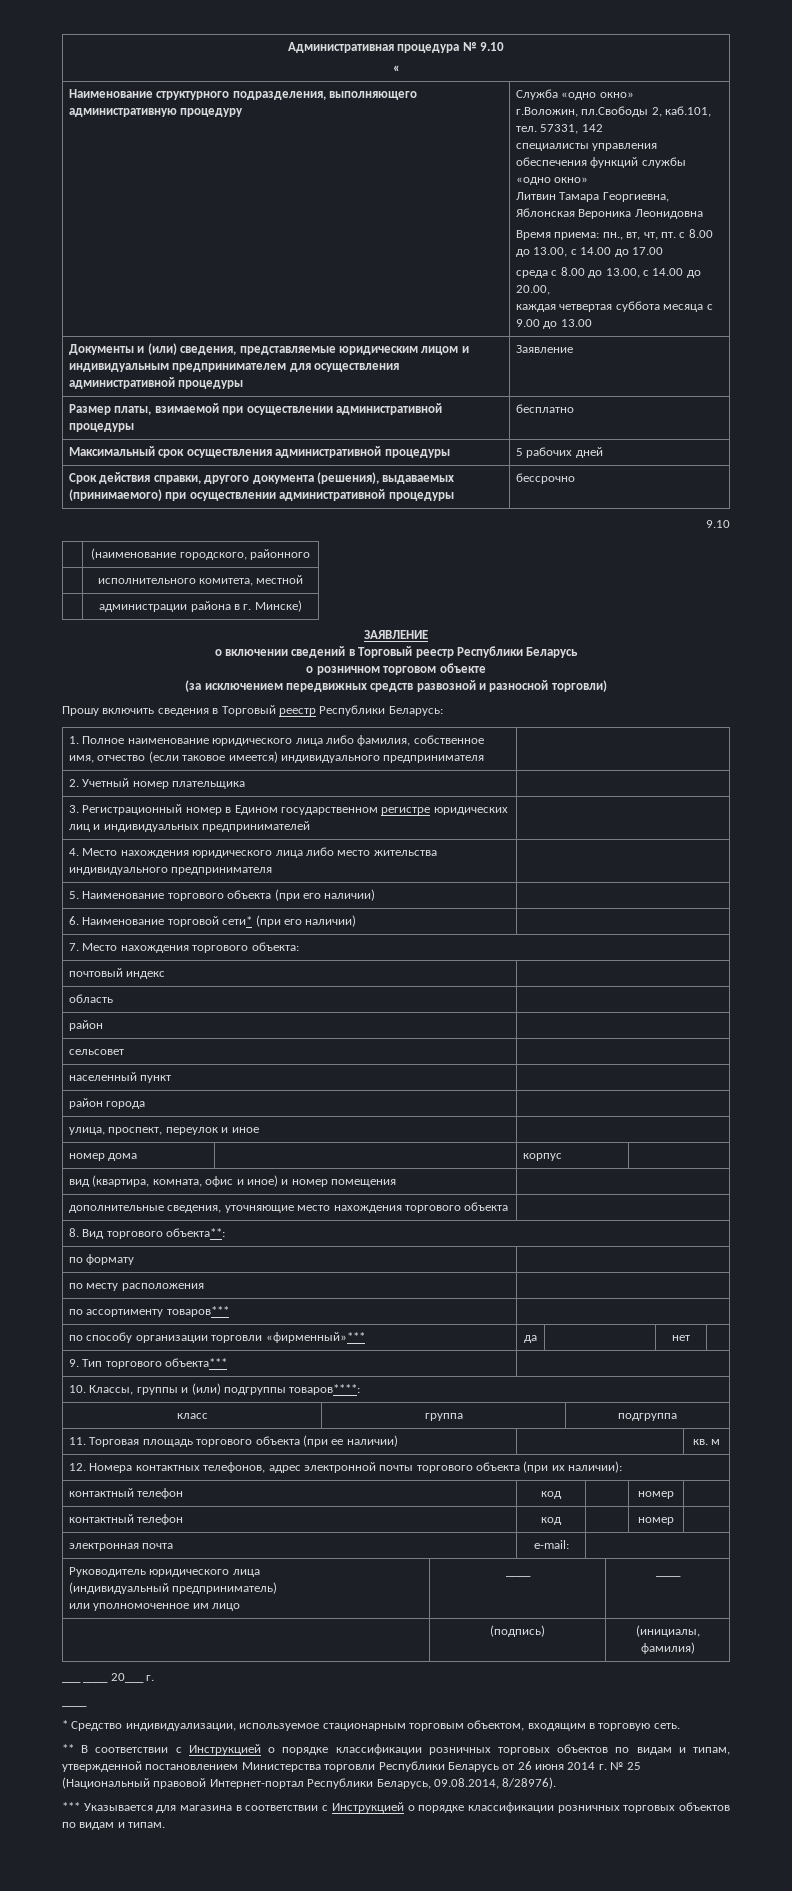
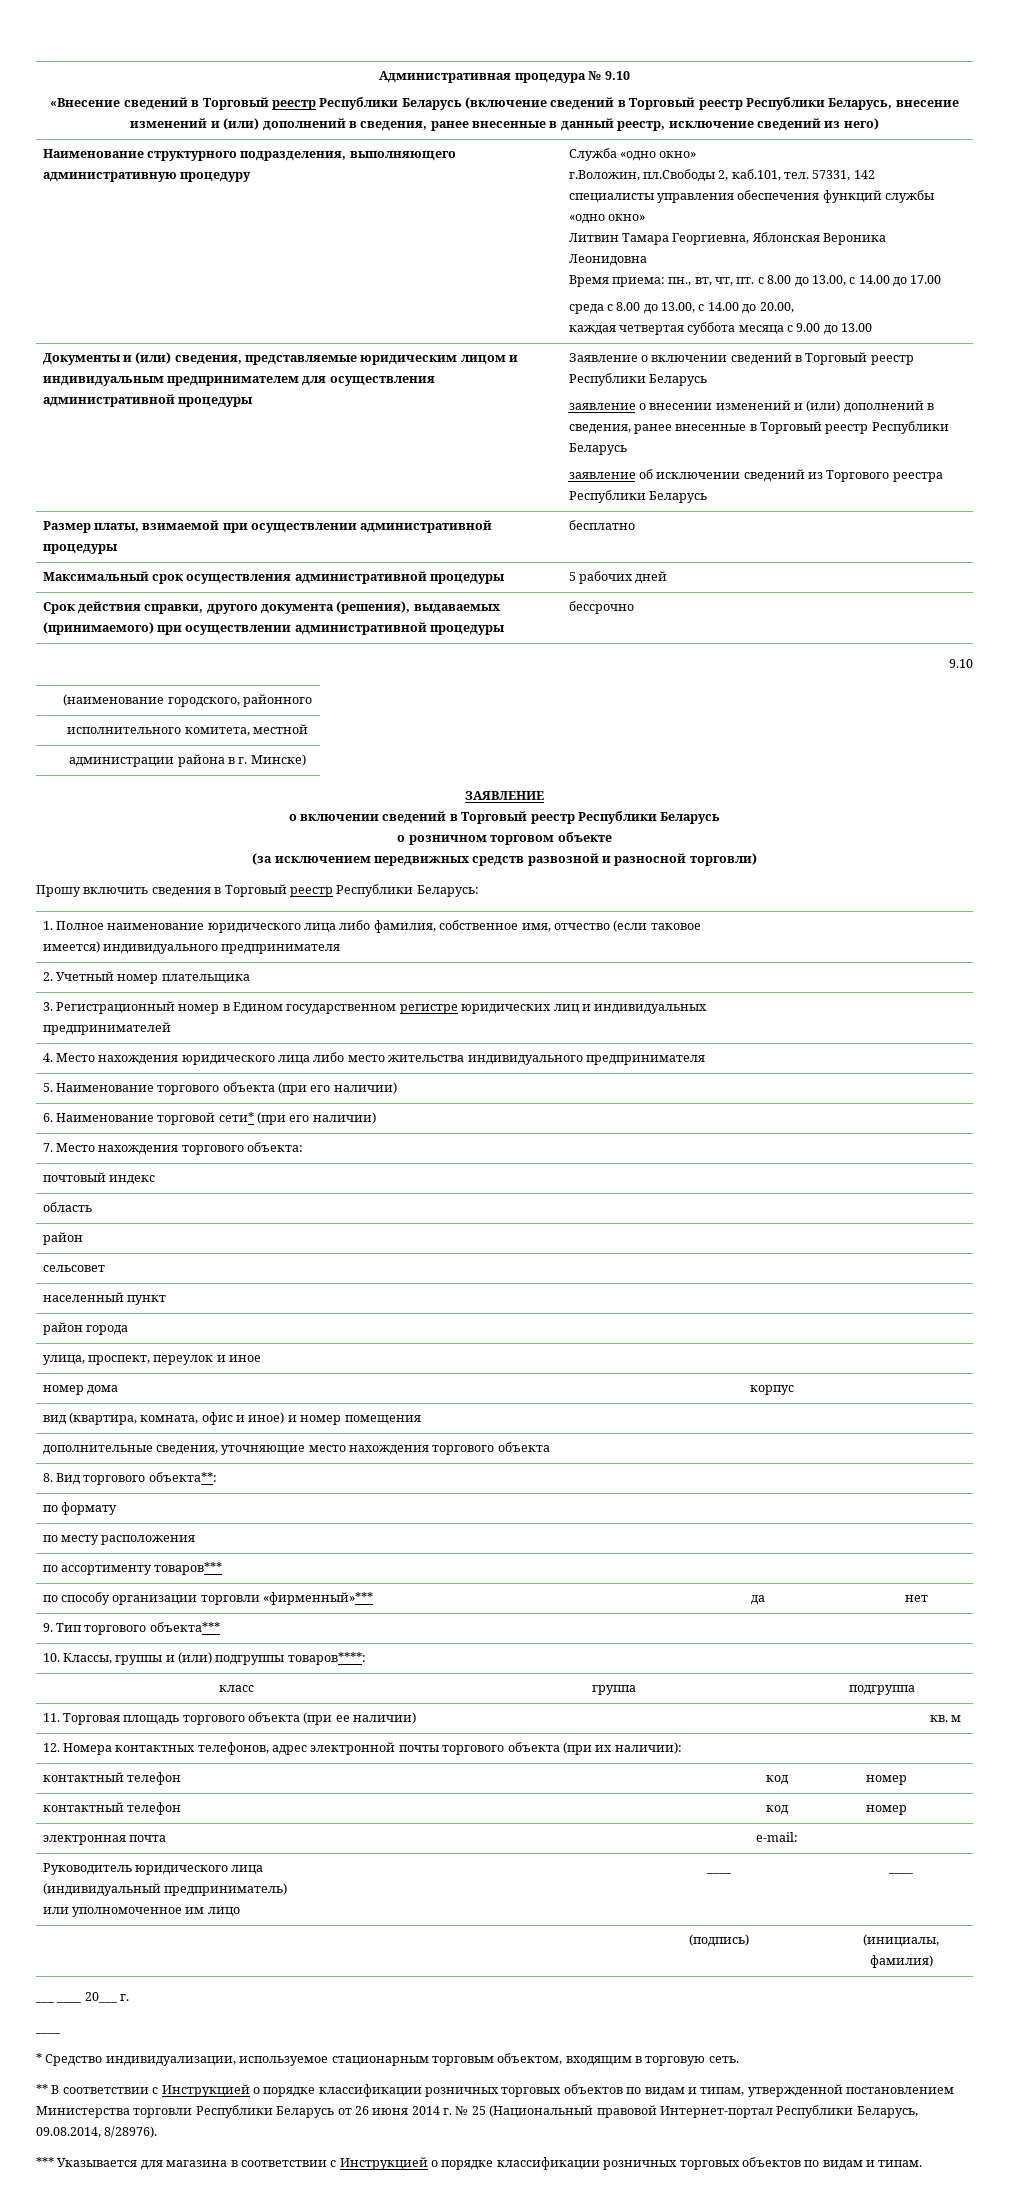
  Административная процедура № 9.10
- «
+ «Внесение сведений в Торговый реестр Республики Беларусь (включение сведений в Торговый реестр Республики Беларусь, внесение изменений и (или) дополнений в сведения, ранее внесенные в данный реестр, исключение сведений из него)
- Заявление
+ Заявление о включении сведений в Торговый реестр Республики Беларусь
+ заявление о внесении изменений и (или) дополнений в сведения, ранее внесенные в Торговый реестр Республики Беларусь
+ заявление об исключении сведений из Торгового реестра Республики Беларусь

